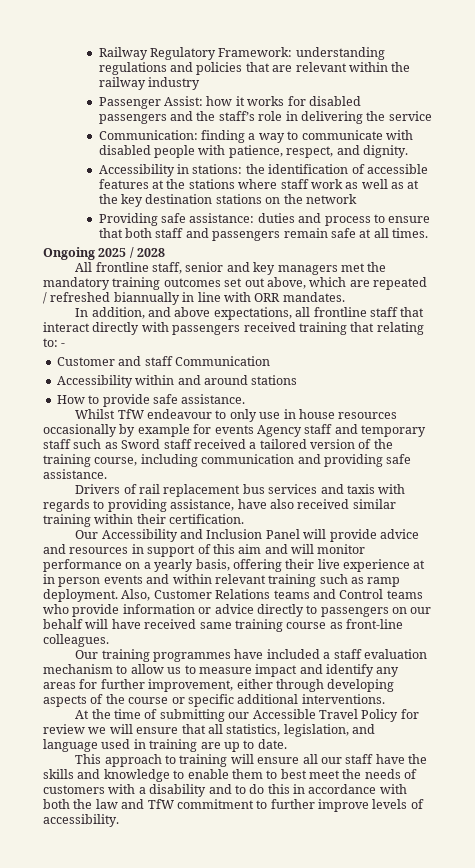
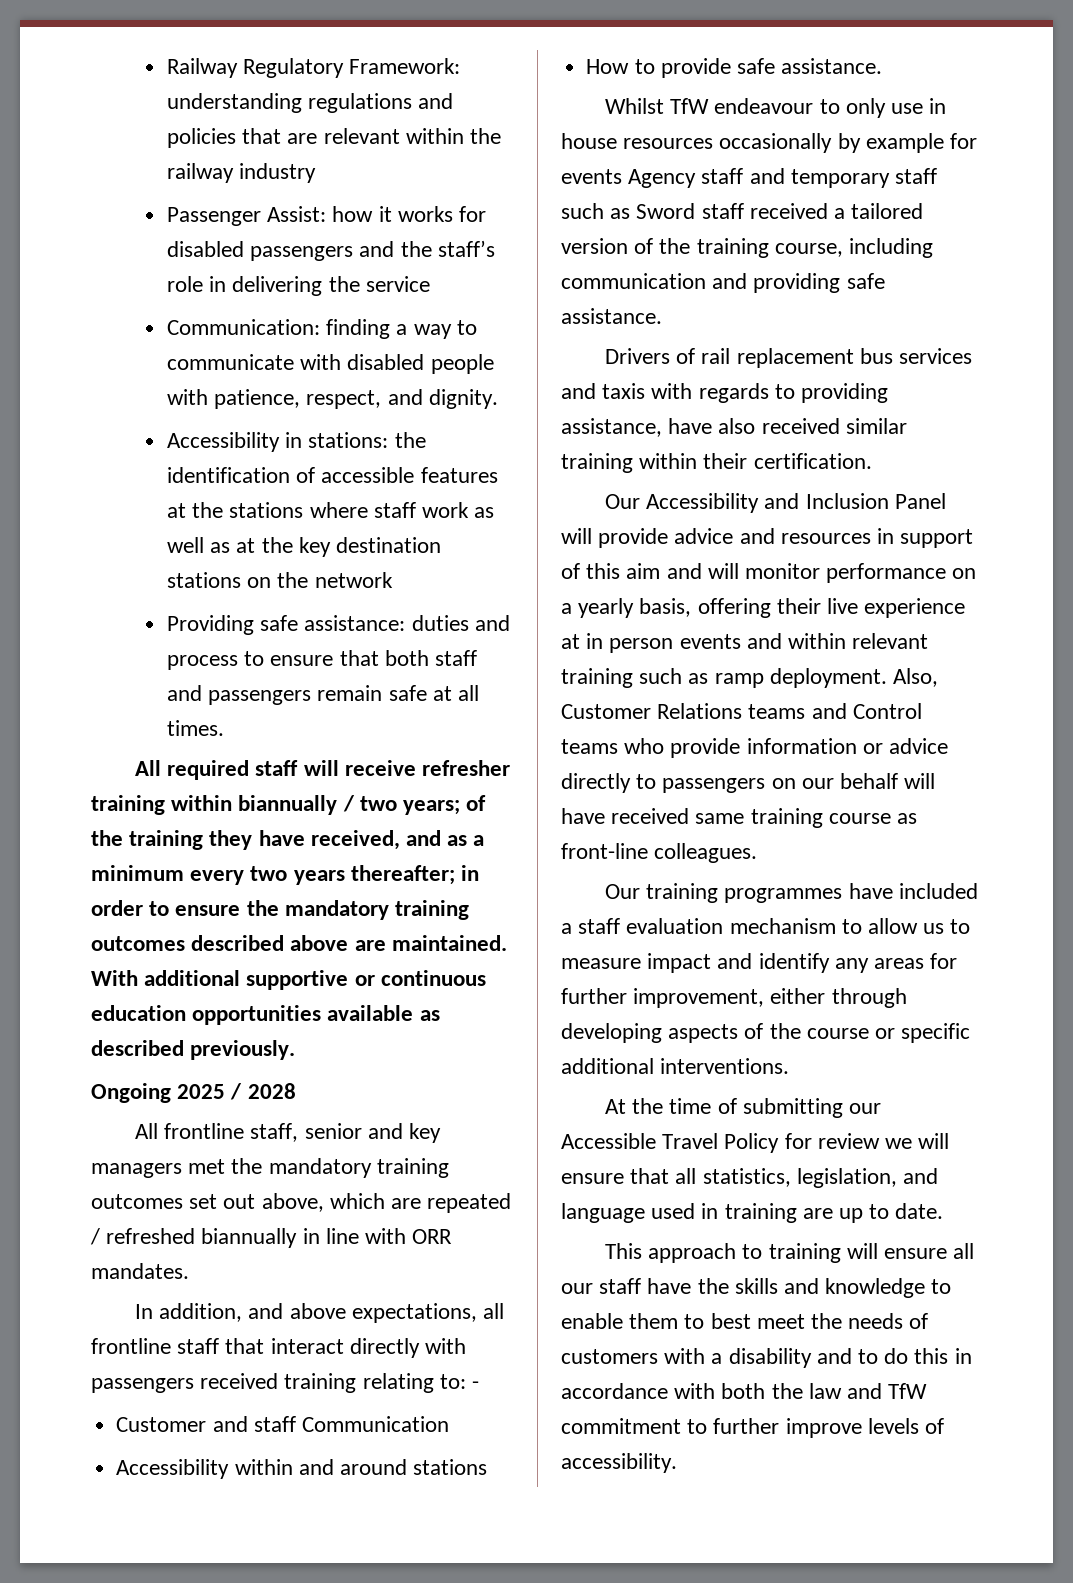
+ All required staff will receive refresher training within biannually / two years; of the training they have received, and as a minimum every two years thereafter; in order to ensure the mandatory training outcomes described above are maintained. With additional supportive or continuous education opportunities available as described previously.
- In addition, and above expectations, all frontline staff that interact directly with passengers received training that relating to: -
+ In addition, and above expectations, all frontline staff that interact directly with passengers received training relating to: -

